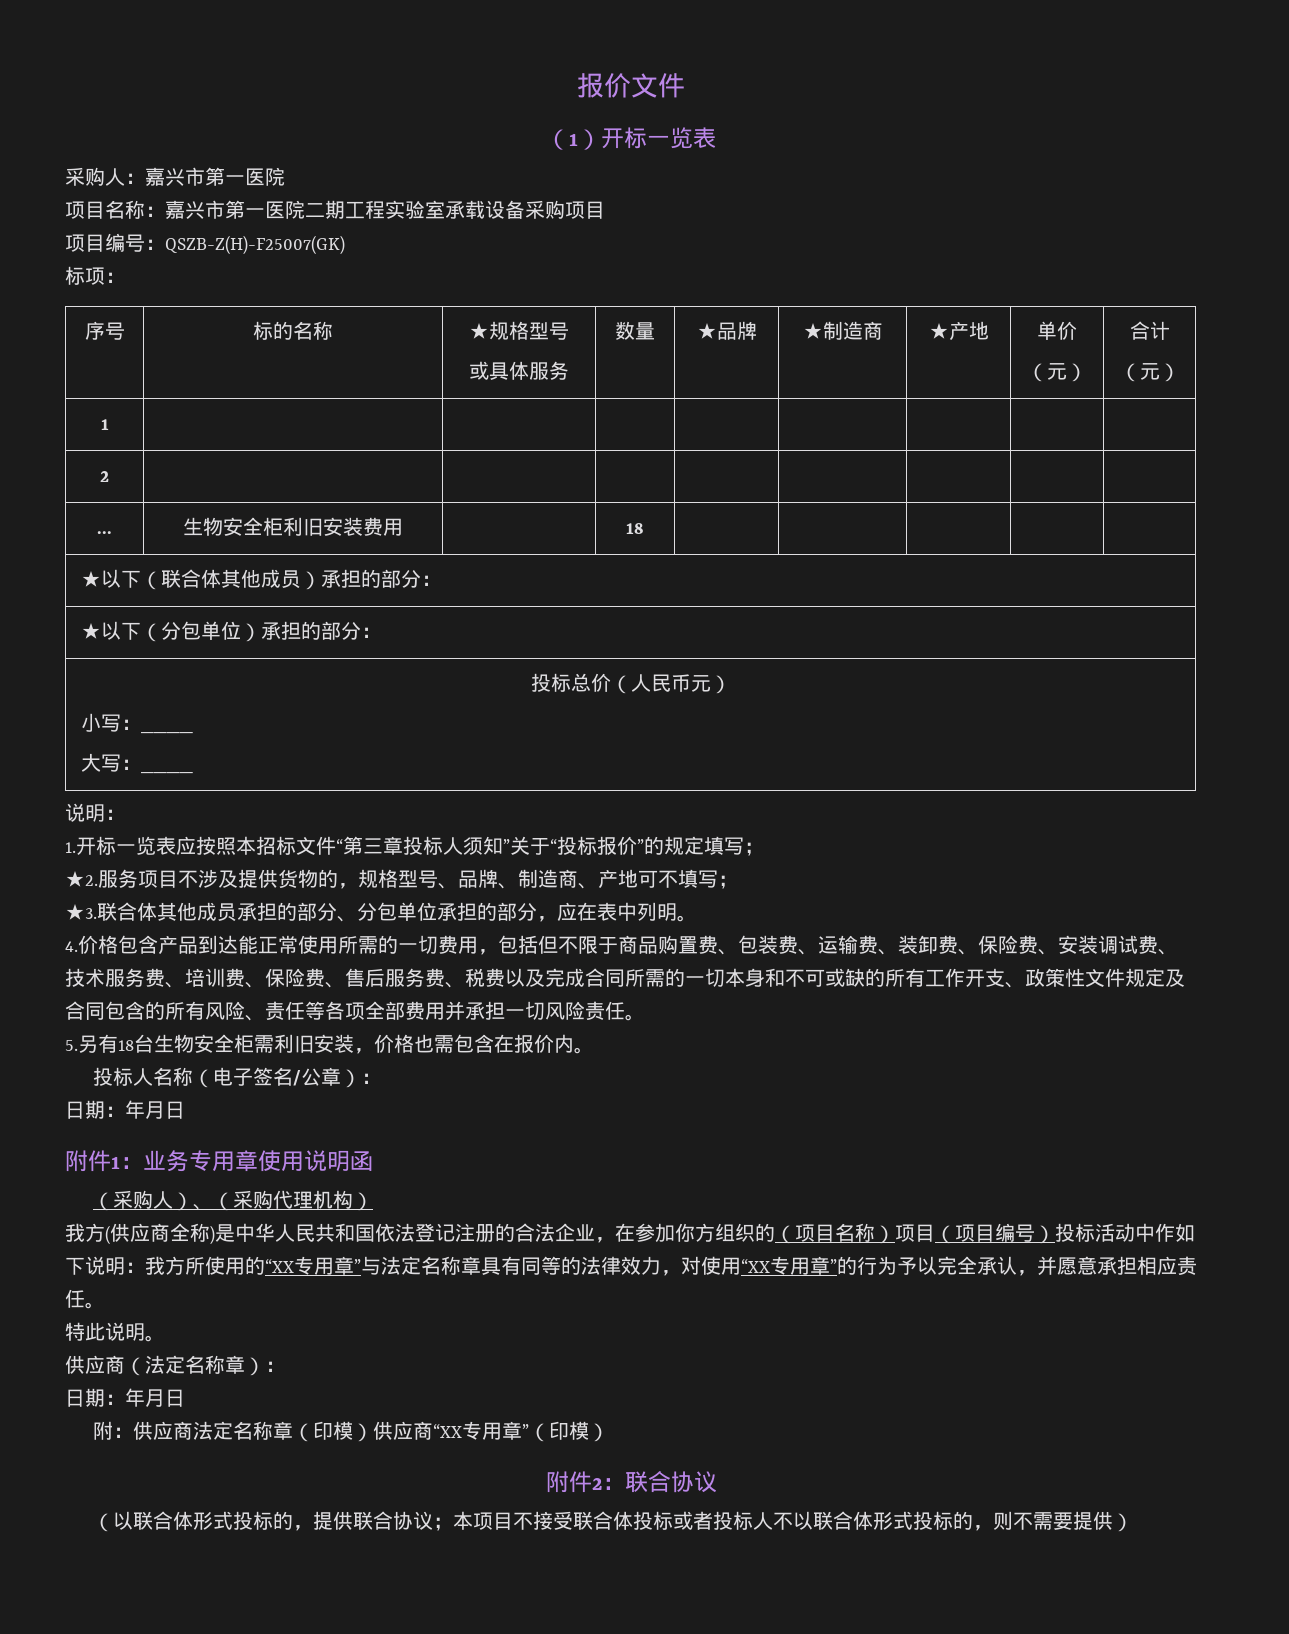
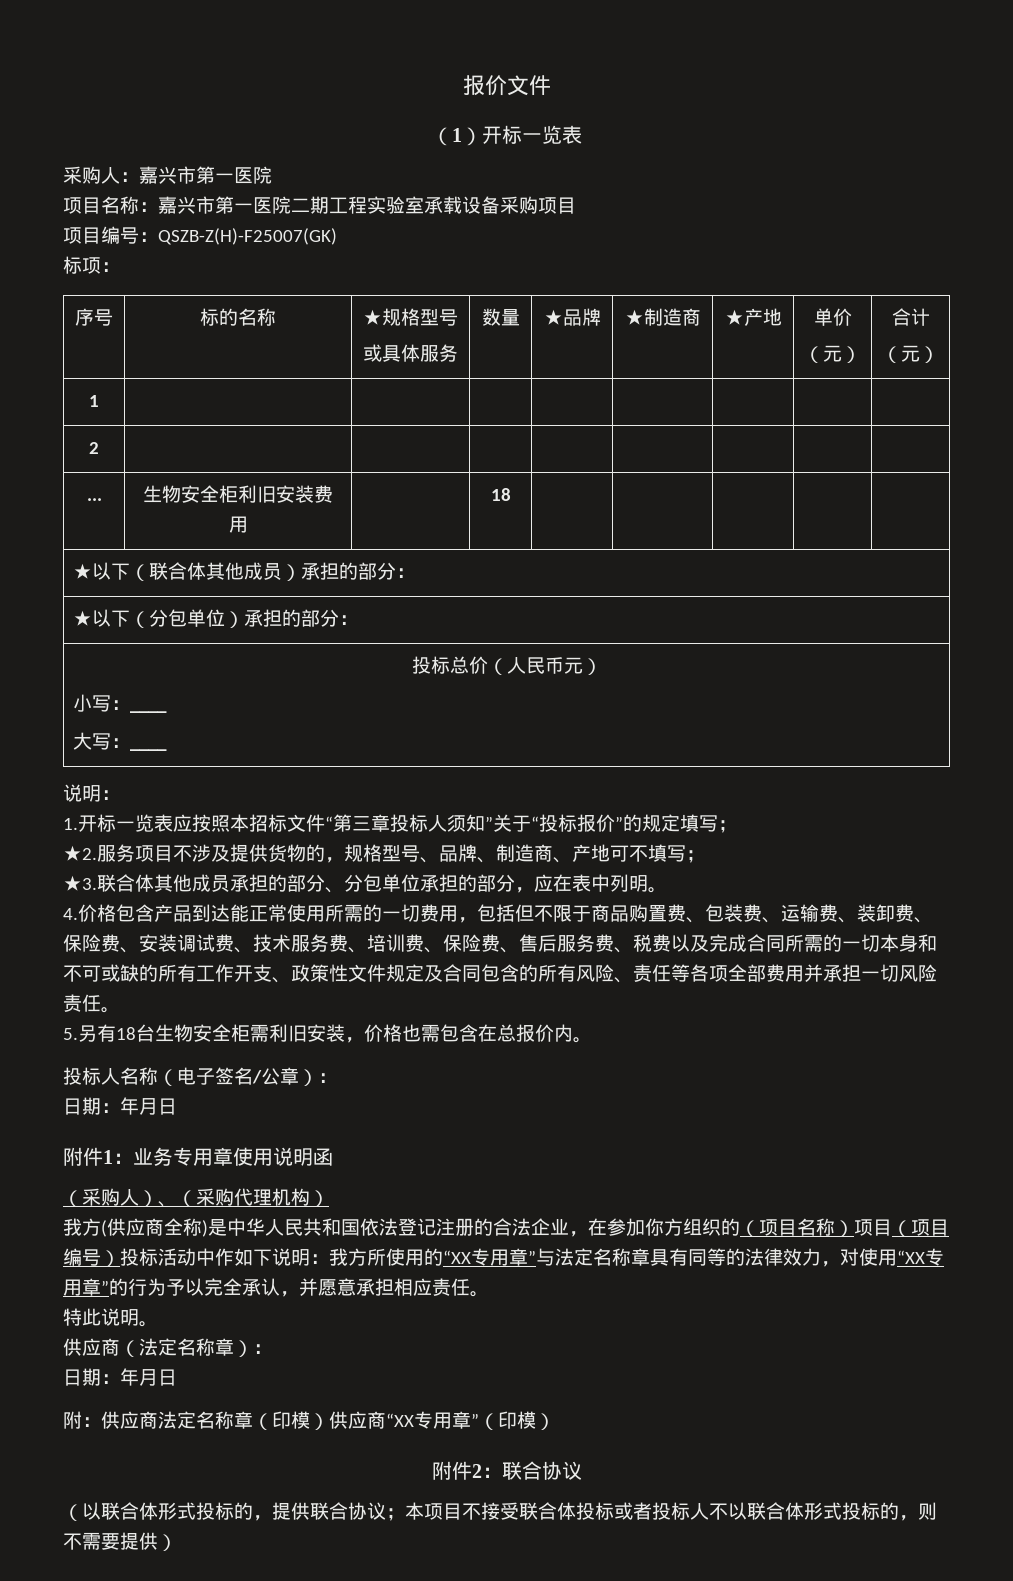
- 5.另有18台生物安全柜需利旧安装，价格也需包含在报价内。
+ 5.另有18台生物安全柜需利旧安装，价格也需包含在总报价内。

